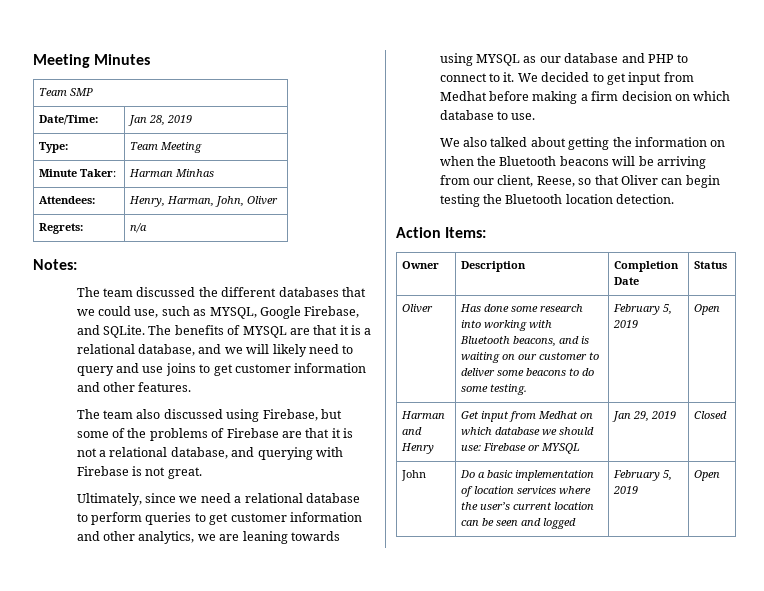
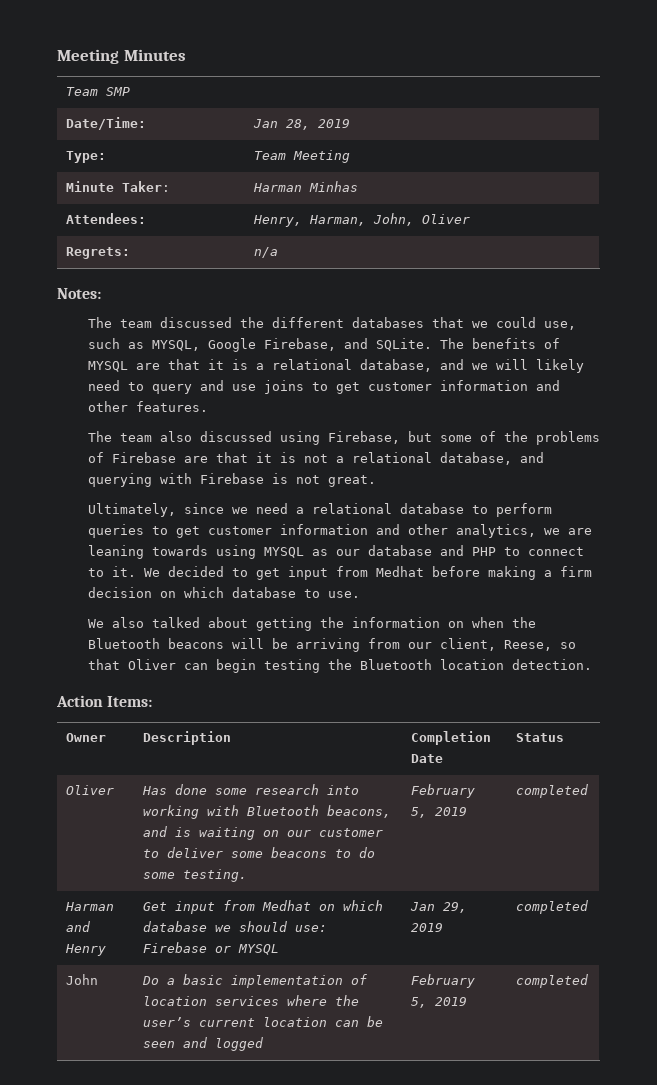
- Oliver | Has done some research into working with Bluetooth beacons, and is waiting on our customer to deliver some beacons to do some testing. | February 5, 2019 | Open
+ Oliver | Has done some research into working with Bluetooth beacons, and is waiting on our customer to deliver some beacons to do some testing. | February 5, 2019 | completed
- Harman and Henry | Get input from Medhat on which database we should use: Firebase or MYSQL | Jan 29, 2019 | Closed
+ Harman and Henry | Get input from Medhat on which database we should use: Firebase or MYSQL | Jan 29, 2019 | completed
- John | Do a basic implementation of location services where the user’s current location can be seen and logged | February 5, 2019 | Open
+ John | Do a basic implementation of location services where the user’s current location can be seen and logged | February 5, 2019 | completed

